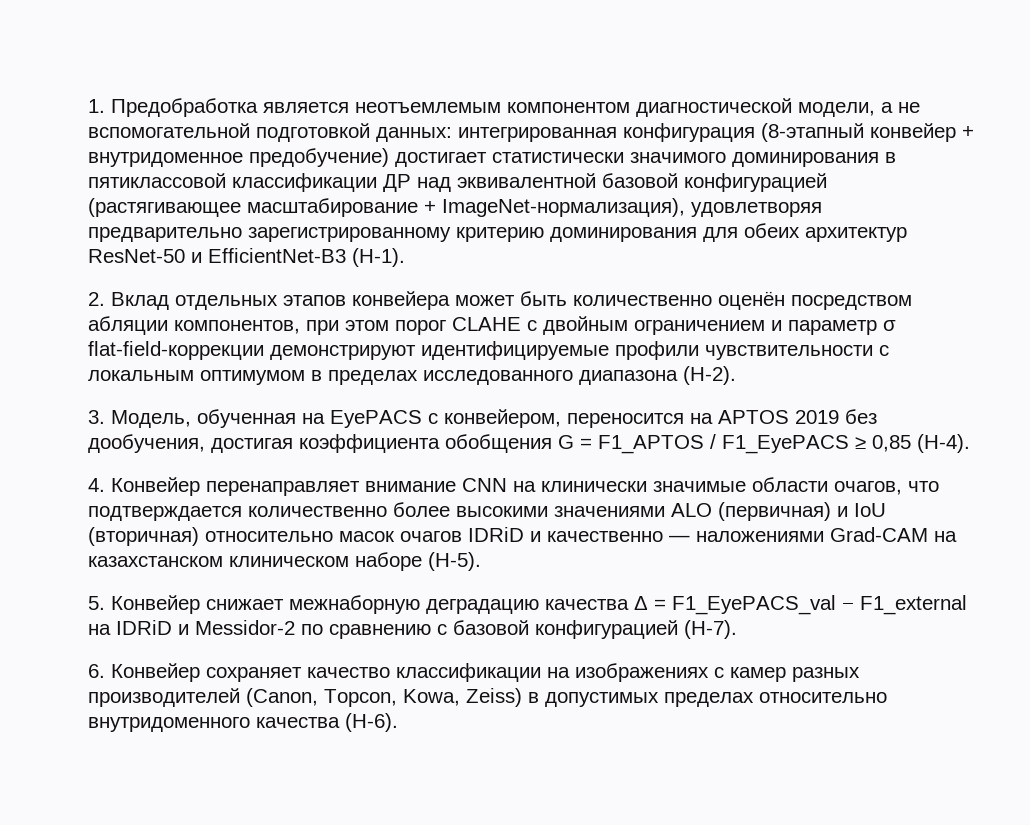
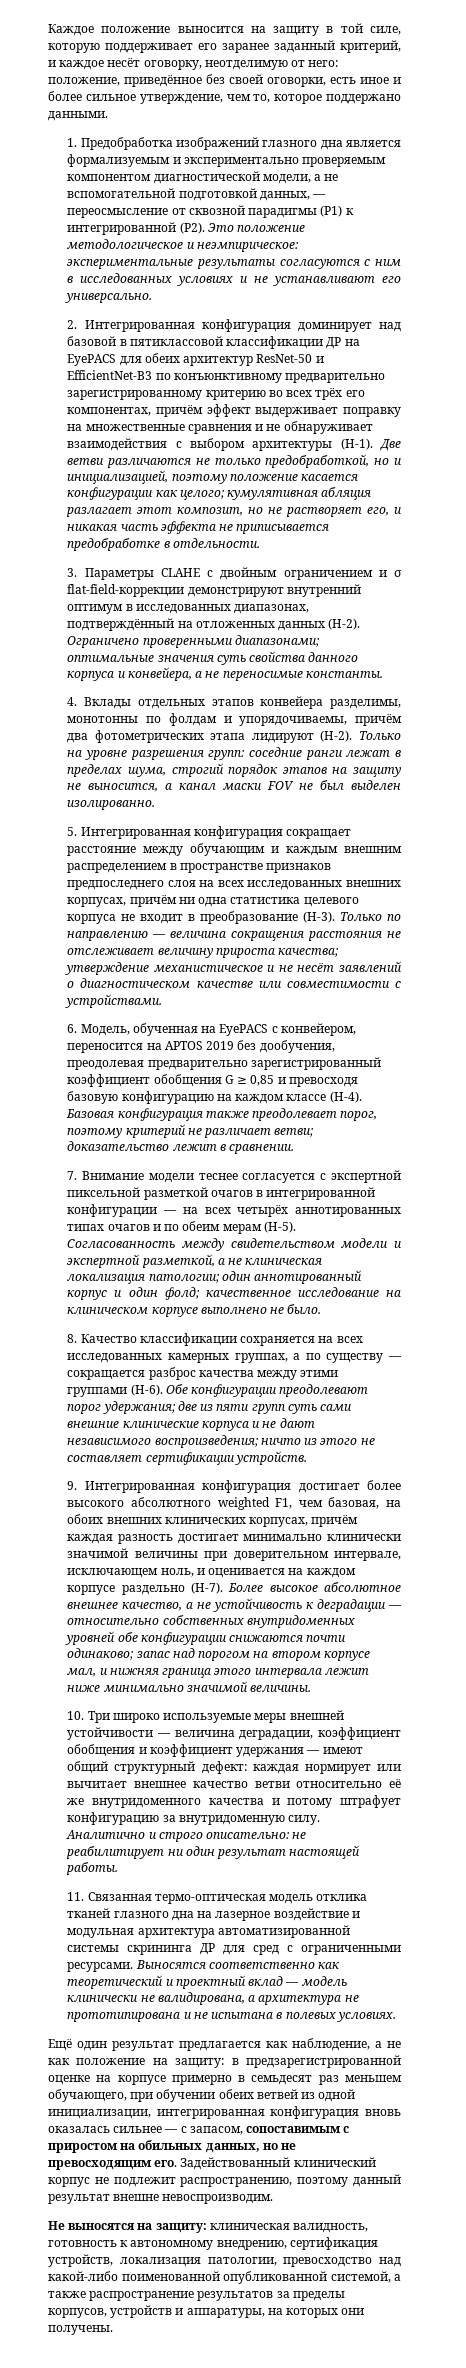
- 1. Предобработка является неотъемлемым компонентом диагностической модели, а не вспомогательной подготовкой данных: интегрированная конфигурация (8-этапный конвейер + внутридоменное предобучение) достигает статистически значимого доминирования в пятиклассовой классификации ДР над эквивалентной базовой конфигурацией (растягивающее масштабирование + ImageNet-нормализация), удовлетворяя предварительно зарегистрированному критерию доминирования для обеих архитектур ResNet-50 и EfficientNet-B3 (H-1).
- 2. Вклад отдельных этапов конвейера может быть количественно оценён посредством абляции компонентов, при этом порог CLAHE с двойным ограничением и параметр σ flat-field-коррекции демонстрируют идентифицируемые профили чувствительности с локальным оптимумом в пределах исследованного диапазона (H-2).
- 3. Модель, обученная на EyePACS с конвейером, переносится на APTOS 2019 без дообучения, достигая коэффициента обобщения G = F1_APTOS / F1_EyePACS ≥ 0,85 (H-4).
- 4. Конвейер перенаправляет внимание CNN на клинически значимые области очагов, что подтверждается количественно более высокими значениями ALO (первичная) и IoU (вторичная) относительно масок очагов IDRiD и качественно — наложениями Grad-CAM на казахстанском клиническом наборе (H-5).
- 5. Конвейер снижает межнаборную деградацию качества Δ = F1_EyePACS_val − F1_external на IDRiD и Messidor-2 по сравнению с базовой конфигурацией (H-7).
- 6. Конвейер сохраняет качество классификации на изображениях с камер разных производителей (Canon, Topcon, Kowa, Zeiss) в допустимых пределах относительно внутридоменного качества (H-6).
+ Каждое положение выносится на защиту в той силе, которую поддерживает его заранее заданный критерий, и каждое несёт оговорку, неотделимую от него: положение, приведённое без своей оговорки, есть иное и более сильное утверждение, чем то, которое поддержано данными.
+ 1. Предобработка изображений глазного дна является формализуемым и экспериментально проверяемым компонентом диагностической модели, а не вспомогательной подготовкой данных, — переосмысление от сквозной парадигмы (P1) к интегрированной (P2). Это положение методологическое и неэмпирическое: экспериментальные результаты согласуются с ним в исследованных условиях и не устанавливают его универсально.
+ 2. Интегрированная конфигурация доминирует над базовой в пятиклассовой классификации ДР на EyePACS для обеих архитектур ResNet-50 и EfficientNet-B3 по конъюнктивному предварительно зарегистрированному критерию во всех трёх его компонентах, причём эффект выдерживает поправку на множественные сравнения и не обнаруживает взаимодействия с выбором архитектуры (H-1). Две ветви различаются не только предобработкой, но и инициализацией, поэтому положение касается конфигурации как целого; кумулятивная абляция разлагает этот композит, но не растворяет его, и никакая часть эффекта не приписывается предобработке в отдельности.
+ 3. Параметры CLAHE с двойным ограничением и σ flat-field-коррекции демонстрируют внутренний оптимум в исследованных диапазонах, подтверждённый на отложенных данных (H-2). Ограничено проверенными диапазонами; оптимальные значения суть свойства данного корпуса и конвейера, а не переносимые константы.
+ 4. Вклады отдельных этапов конвейера разделимы, монотонны по фолдам и упорядочиваемы, причём два фотометрических этапа лидируют (H-2). Только на уровне разрешения групп: соседние ранги лежат в пределах шума, строгий порядок этапов на защиту не выносится, а канал маски FOV не был выделен изолированно.
+ 5. Интегрированная конфигурация сокращает расстояние между обучающим и каждым внешним распределением в пространстве признаков предпоследнего слоя на всех исследованных внешних корпусах, причём ни одна статистика целевого корпуса не входит в преобразование (H-3). Только по направлению — величина сокращения расстояния не отслеживает величину прироста качества; утверждение механистическое и не несёт заявлений о диагностическом качестве или совместимости с устройствами.
+ 6. Модель, обученная на EyePACS с конвейером, переносится на APTOS 2019 без дообучения, преодолевая предварительно зарегистрированный коэффициент обобщения G ≥ 0,85 и превосходя базовую конфигурацию на каждом классе (H-4). Базовая конфигурация также преодолевает порог, поэтому критерий не различает ветви; доказательство лежит в сравнении.
+ 7. Внимание модели теснее согласуется с экспертной пиксельной разметкой очагов в интегрированной конфигурации — на всех четырёх аннотированных типах очагов и по обеим мерам (H-5). Согласованность между свидетельством модели и экспертной разметкой, а не клиническая локализация патологии; один аннотированный корпус и один фолд; качественное исследование на клиническом корпусе выполнено не было.
+ 8. Качество классификации сохраняется на всех исследованных камерных группах, а по существу — сокращается разброс качества между этими группами (H-6). Обе конфигурации преодолевают порог удержания; две из пяти групп суть сами внешние клинические корпуса и не дают независимого воспроизведения; ничто из этого не составляет сертификации устройств.
+ 9. Интегрированная конфигурация достигает более высокого абсолютного weighted F1, чем базовая, на обоих внешних клинических корпусах, причём каждая разность достигает минимально клинически значимой величины при доверительном интервале, исключающем ноль, и оценивается на каждом корпусе раздельно (H-7). Более высокое абсолютное внешнее качество, а не устойчивость к деградации — относительно собственных внутридоменных уровней обе конфигурации снижаются почти одинаково; запас над порогом на втором корпусе мал, и нижняя граница этого интервала лежит ниже минимально значимой величины.
+ 10. Три широко используемые меры внешней устойчивости — величина деградации, коэффициент обобщения и коэффициент удержания — имеют общий структурный дефект: каждая нормирует или вычитает внешнее качество ветви относительно её же внутридоменного качества и потому штрафует конфигурацию за внутридоменную силу. Аналитично и строго описательно: не реабилитирует ни один результат настоящей работы.
+ 11. Связанная термо-оптическая модель отклика тканей глазного дна на лазерное воздействие и модульная архитектура автоматизированной системы скрининга ДР для сред с ограниченными ресурсами. Выносятся соответственно как теоретический и проектный вклад — модель клинически не валидирована, а архитектура не прототипирована и не испытана в полевых условиях.
+ Ещё один результат предлагается как наблюдение, а не как положение на защиту: в предзарегистрированной оценке на корпусе примерно в семьдесят раз меньшем обучающего, при обучении обеих ветвей из одной инициализации, интегрированная конфигурация вновь оказалась сильнее — с запасом, сопоставимым с приростом на обильных данных, но не превосходящим его. Задействованный клинический корпус не подлежит распространению, поэтому данный результат внешне невоспроизводим.
+ Не выносятся на защиту: клиническая валидность, готовность к автономному внедрению, сертификация устройств, локализация патологии, превосходство над какой-либо поименованной опубликованной системой, а также распространение результатов за пределы корпусов, устройств и аппаратуры, на которых они получены.

